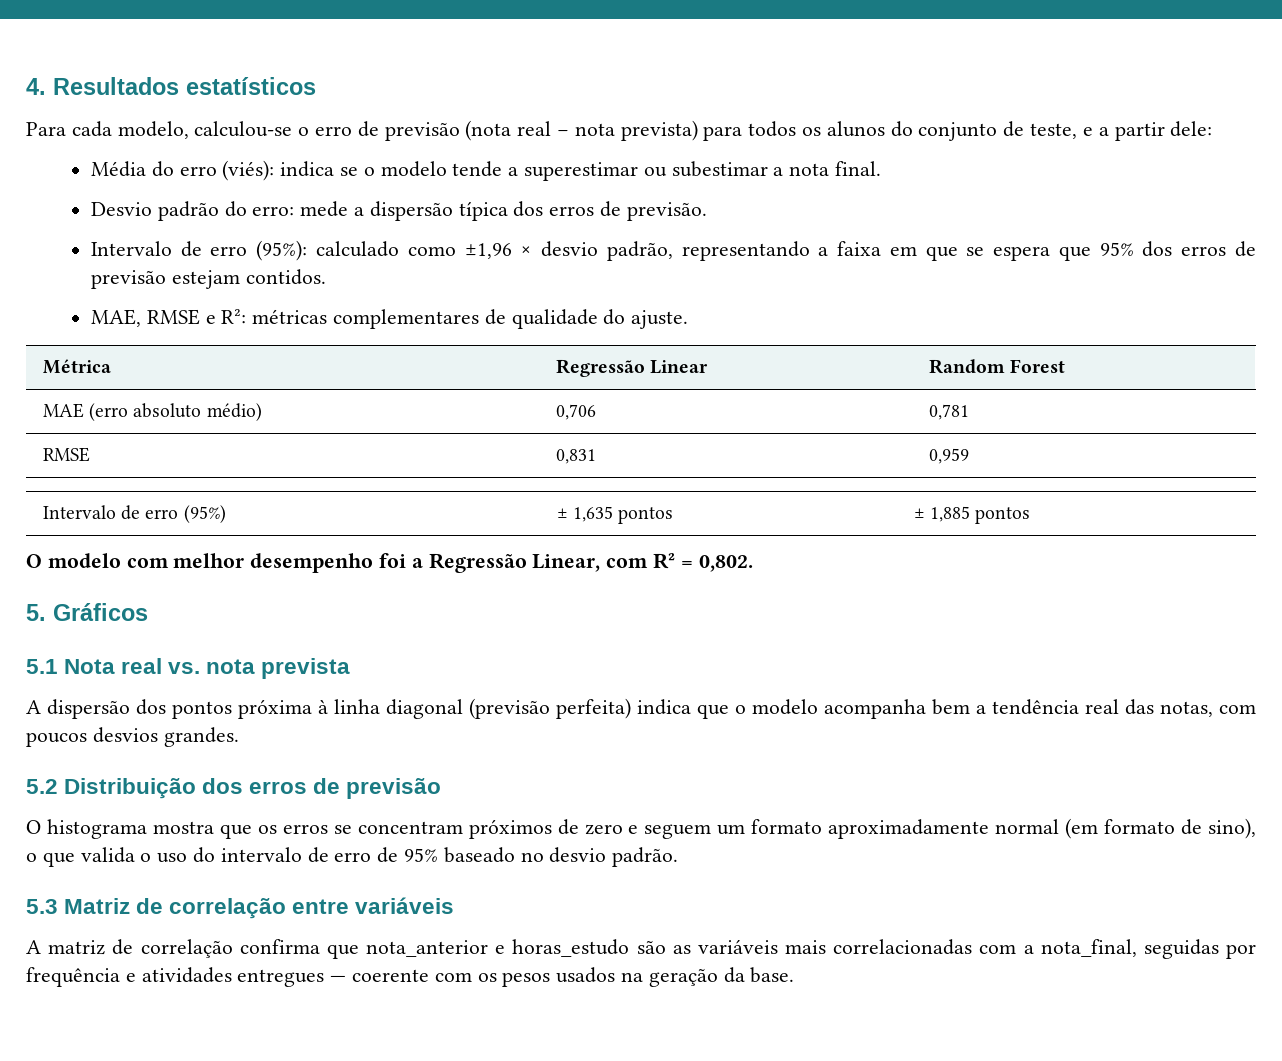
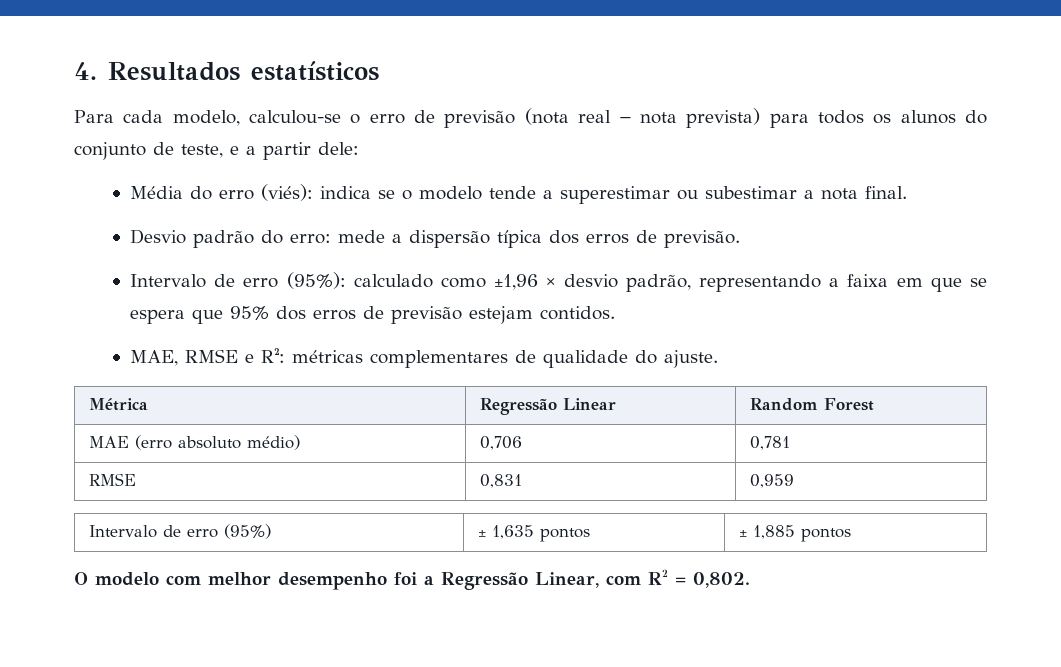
- 5. Gráficos
- 5.1 Nota real vs. nota prevista
- A dispersão dos pontos próxima à linha diagonal (previsão perfeita) indica que o modelo acompanha bem a tendência real das notas, com poucos desvios grandes.
- 5.2 Distribuição dos erros de previsão
- O histograma mostra que os erros se concentram próximos de zero e seguem um formato aproximadamente normal (em formato de sino), o que valida o uso do intervalo de erro de 95% baseado no desvio padrão.
- 5.3 Matriz de correlação entre variáveis
- A matriz de correlação confirma que nota_anterior e horas_estudo são as variáveis mais correlacionadas com a nota_final, seguidas por frequência e atividades entregues — coerente com os pesos usados na geração da base.

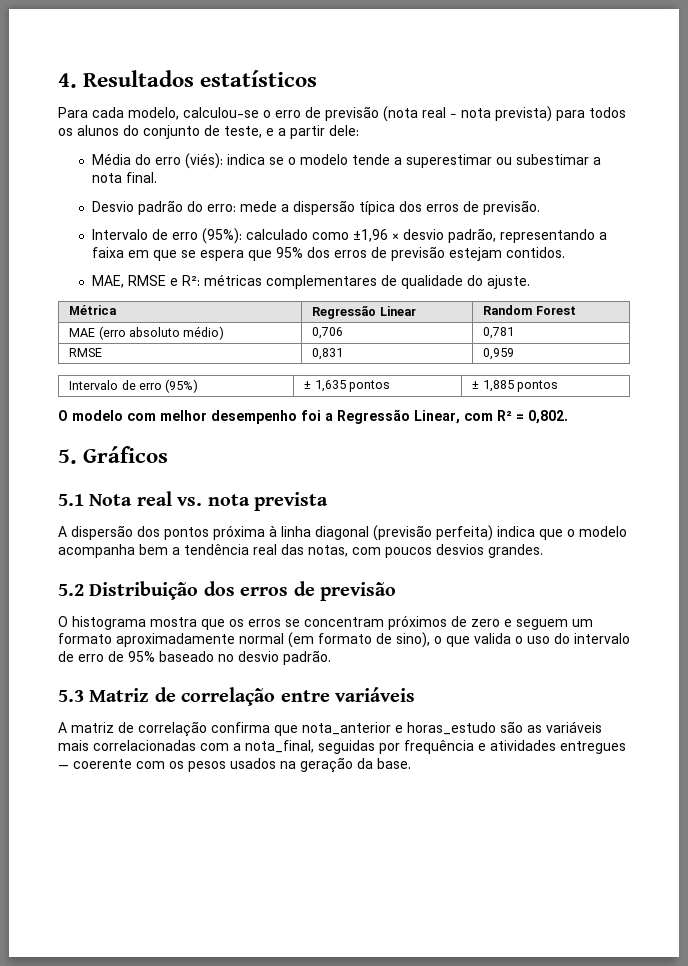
+ 5. Gráficos
+ 5.1 Nota real vs. nota prevista
+ A dispersão dos pontos próxima à linha diagonal (previsão perfeita) indica que o modelo acompanha bem a tendência real das notas, com poucos desvios grandes.
+ 5.2 Distribuição dos erros de previsão
+ O histograma mostra que os erros se concentram próximos de zero e seguem um formato aproximadamente normal (em formato de sino), o que valida o uso do intervalo de erro de 95% baseado no desvio padrão.
+ 5.3 Matriz de correlação entre variáveis
+ A matriz de correlação confirma que nota_anterior e horas_estudo são as variáveis mais correlacionadas com a nota_final, seguidas por frequência e atividades entregues — coerente com os pesos usados na geração da base.

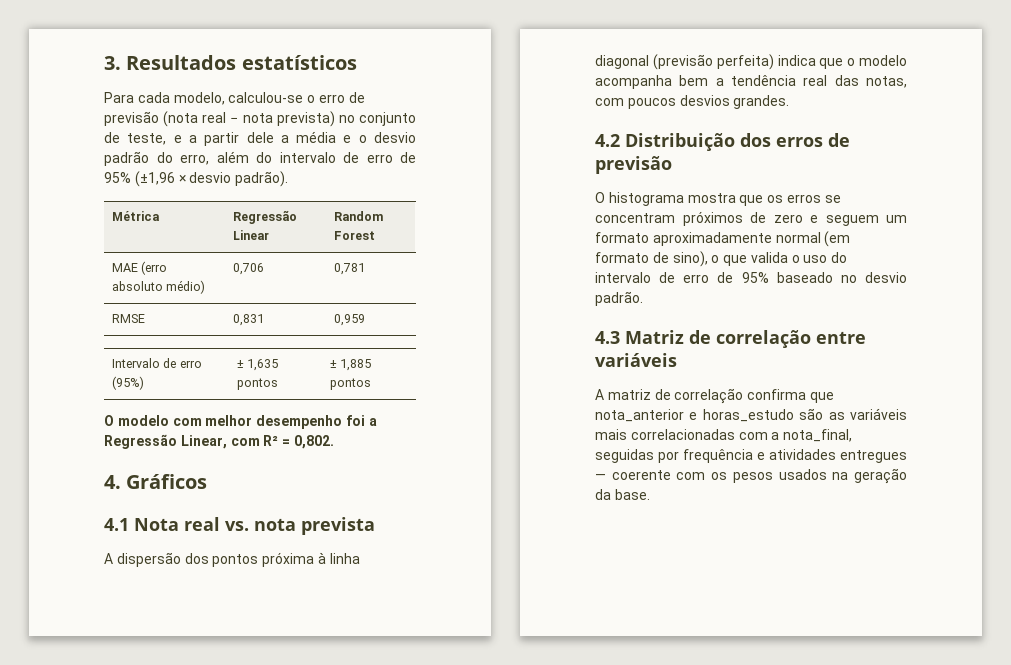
- 4. Resultados estatísticos
+ 3. Resultados estatísticos
- Para cada modelo, calculou-se o erro de previsão (nota real − nota prevista) para todos os alunos do conjunto de teste, e a partir dele:
- Média do erro (viés): indica se o modelo tende a superestimar ou subestimar a nota final.
- Desvio padrão do erro: mede a dispersão típica dos erros de previsão.
- Intervalo de erro (95%): calculado como ±1,96 × desvio padrão, representando a faixa em que se espera que 95% dos erros de previsão estejam contidos.
- MAE, RMSE e R²: métricas complementares de qualidade do ajuste.
+ Para cada modelo, calculou-se o erro de previsão (nota real − nota prevista) no conjunto de teste, e a partir dele a média e o desvio padrão do erro, além do intervalo de erro de 95% (±1,96 × desvio padrão).
- 5. Gráficos
+ 4. Gráficos
- 5.1 Nota real vs. nota prevista
+ 4.1 Nota real vs. nota prevista
- 5.2 Distribuição dos erros de previsão
+ 4.2 Distribuição dos erros de previsão
- 5.3 Matriz de correlação entre variáveis
+ 4.3 Matriz de correlação entre variáveis

